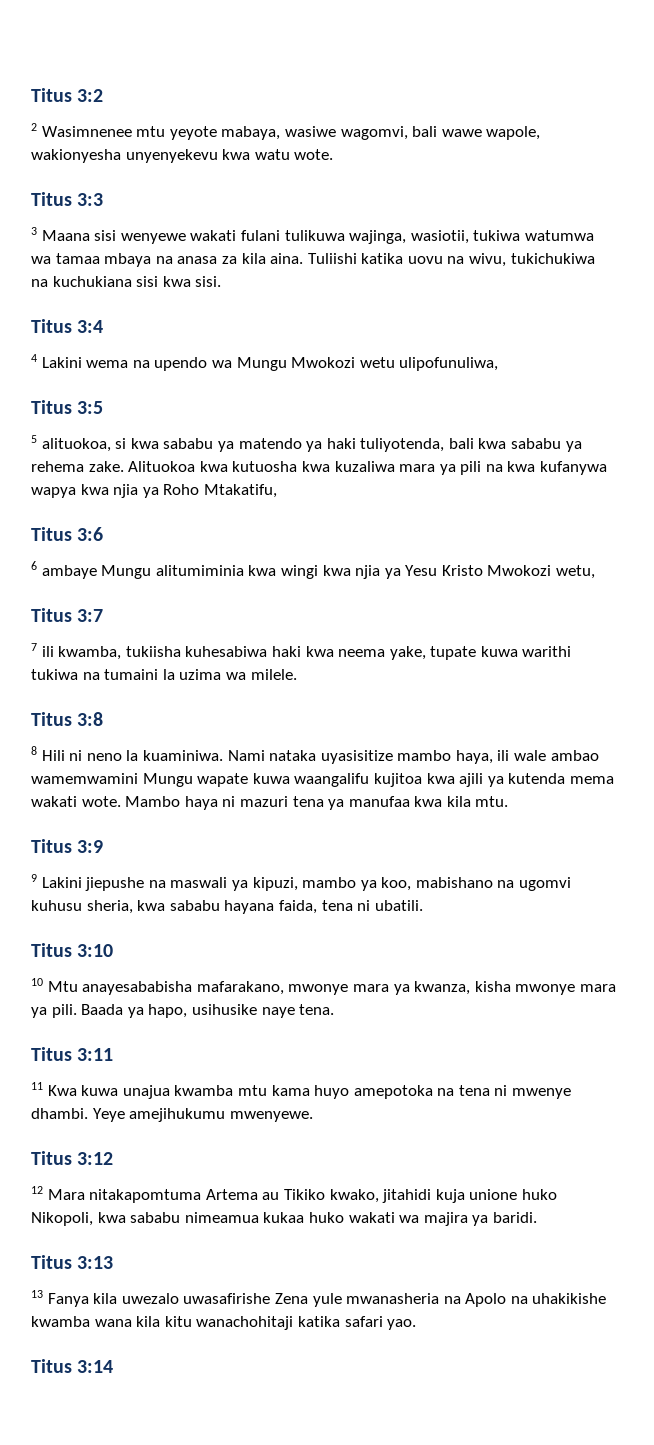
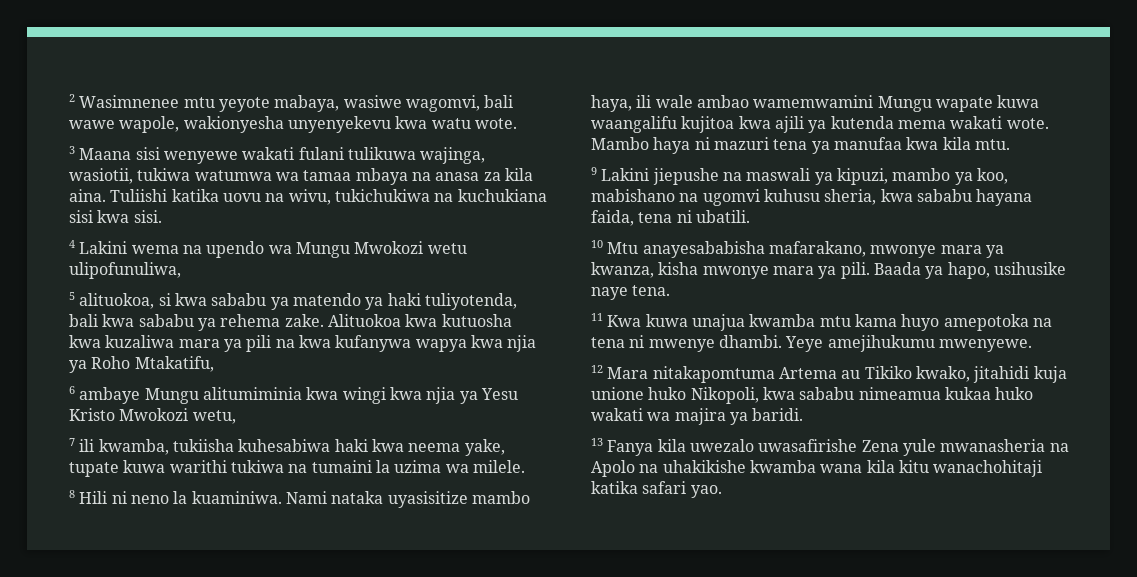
- Titus 3:2
- Titus 3:3
- Titus 3:4
- Titus 3:5
- Titus 3:6
- Titus 3:7
- Titus 3:8
- Titus 3:9
- Titus 3:10
- Titus 3:11
- Titus 3:12
- Titus 3:13
- Titus 3:14

